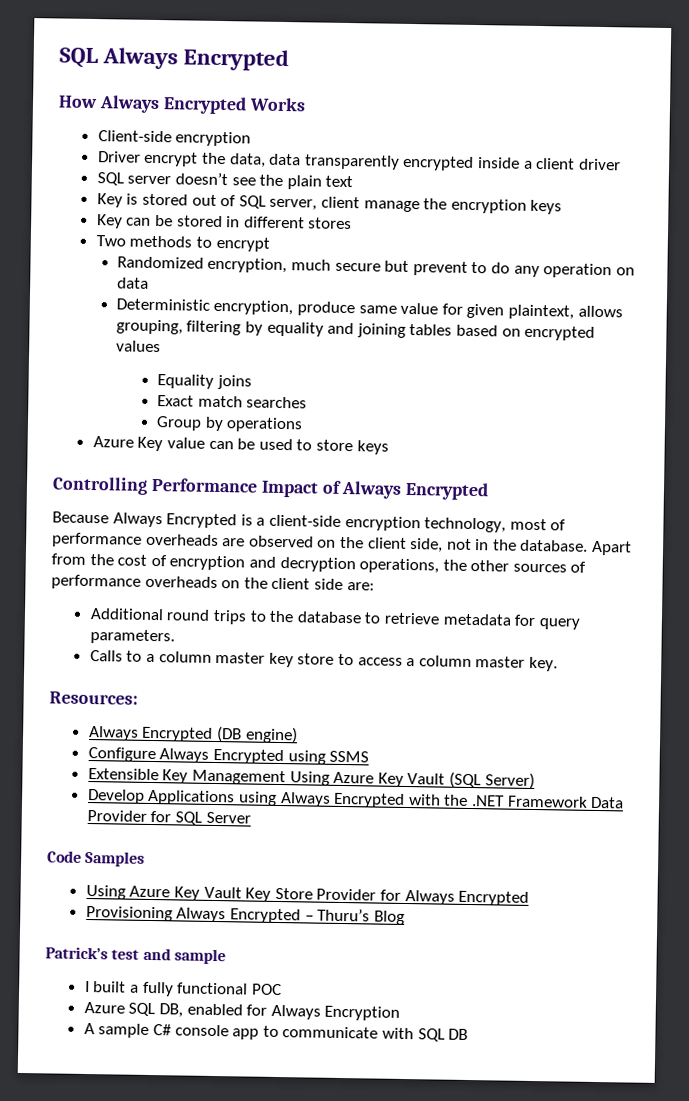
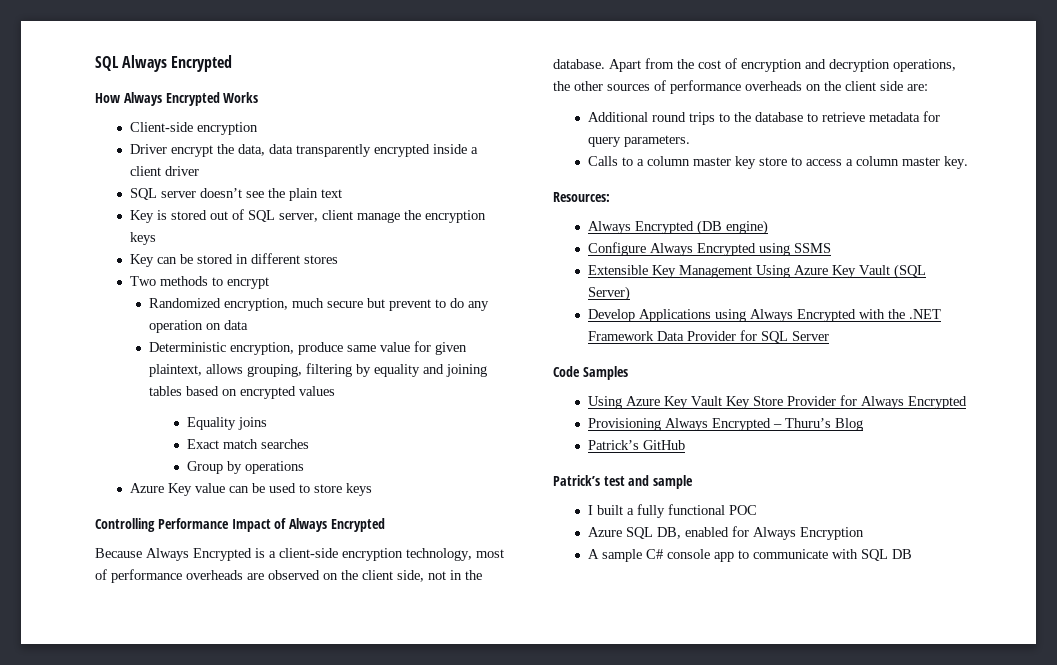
+ Patrick’s GitHub

